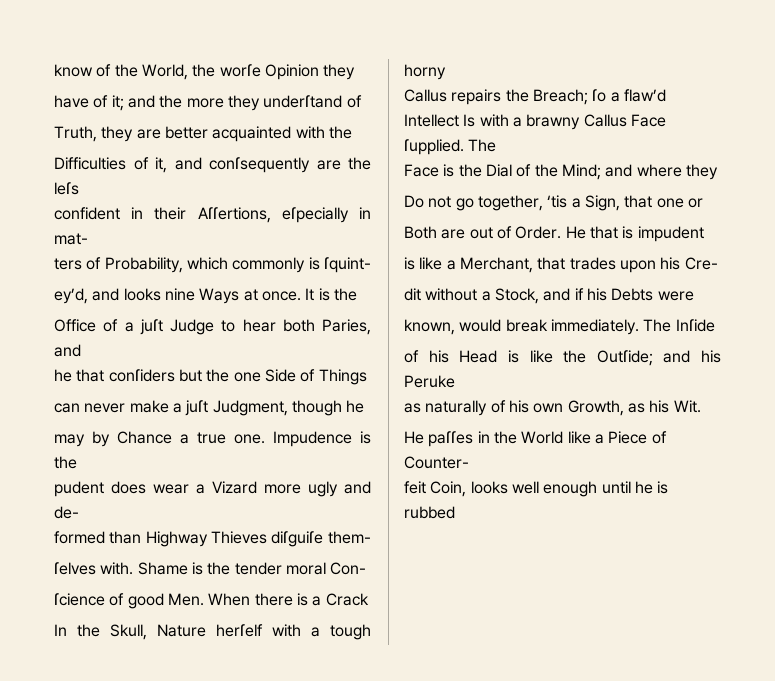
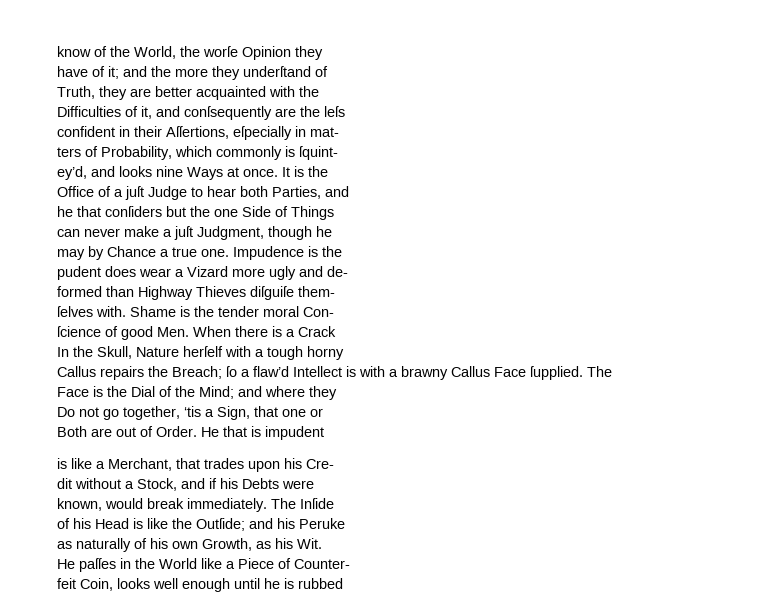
- Office of a juſt Judge to hear both Paries, and
+ Office of a juſt Judge to hear both Parties, and
- Callus repairs the Breach; ſo a flaw’d Intellect Is with a brawny Callus Face ſupplied.
+ Callus repairs the Breach; ſo a flaw’d Intellect is with a brawny Callus Face ſupplied.

